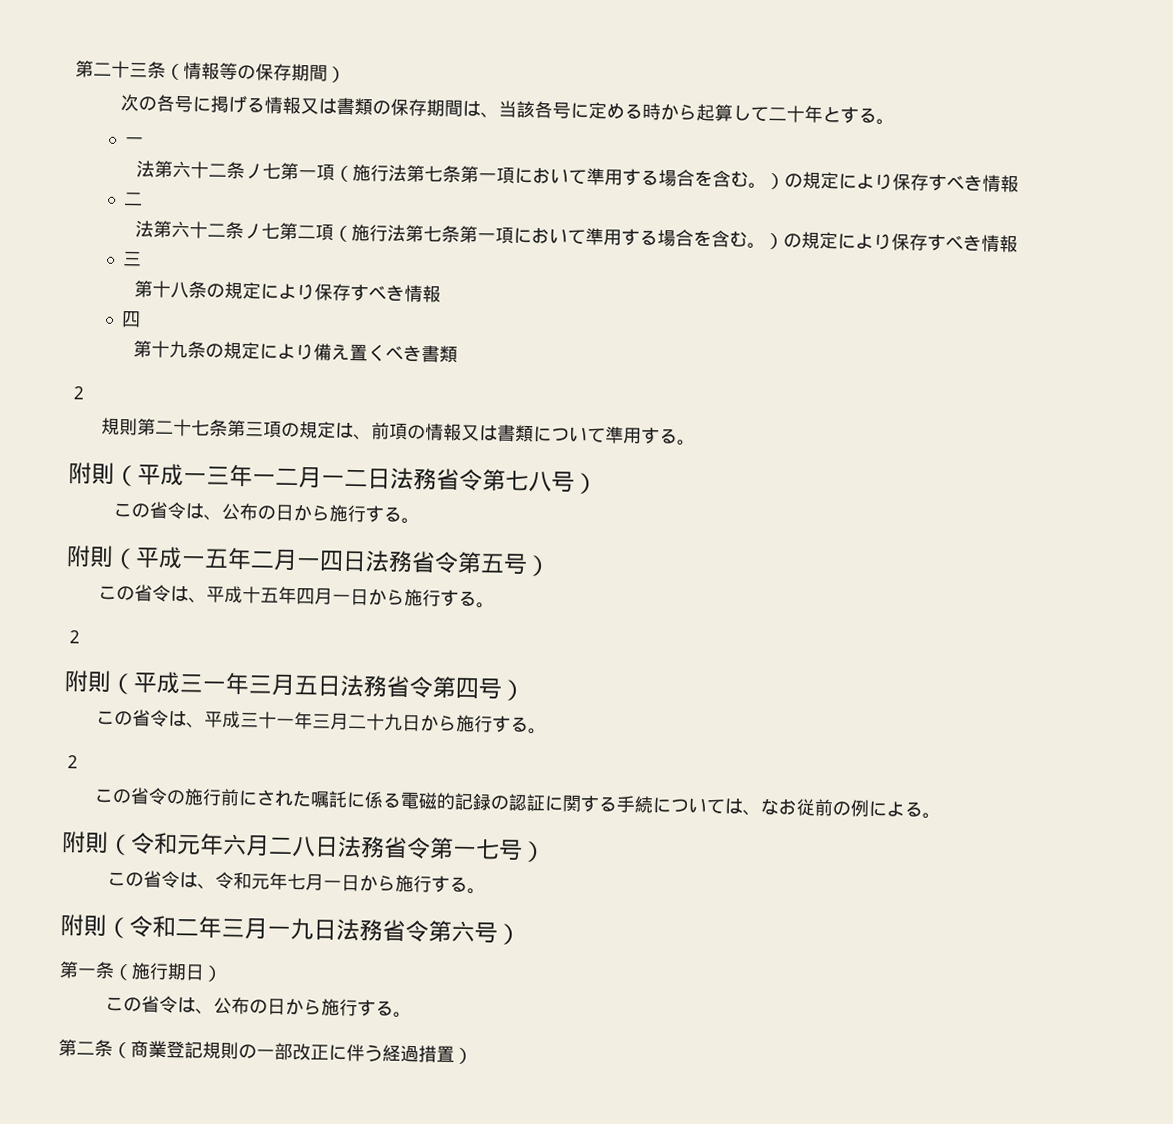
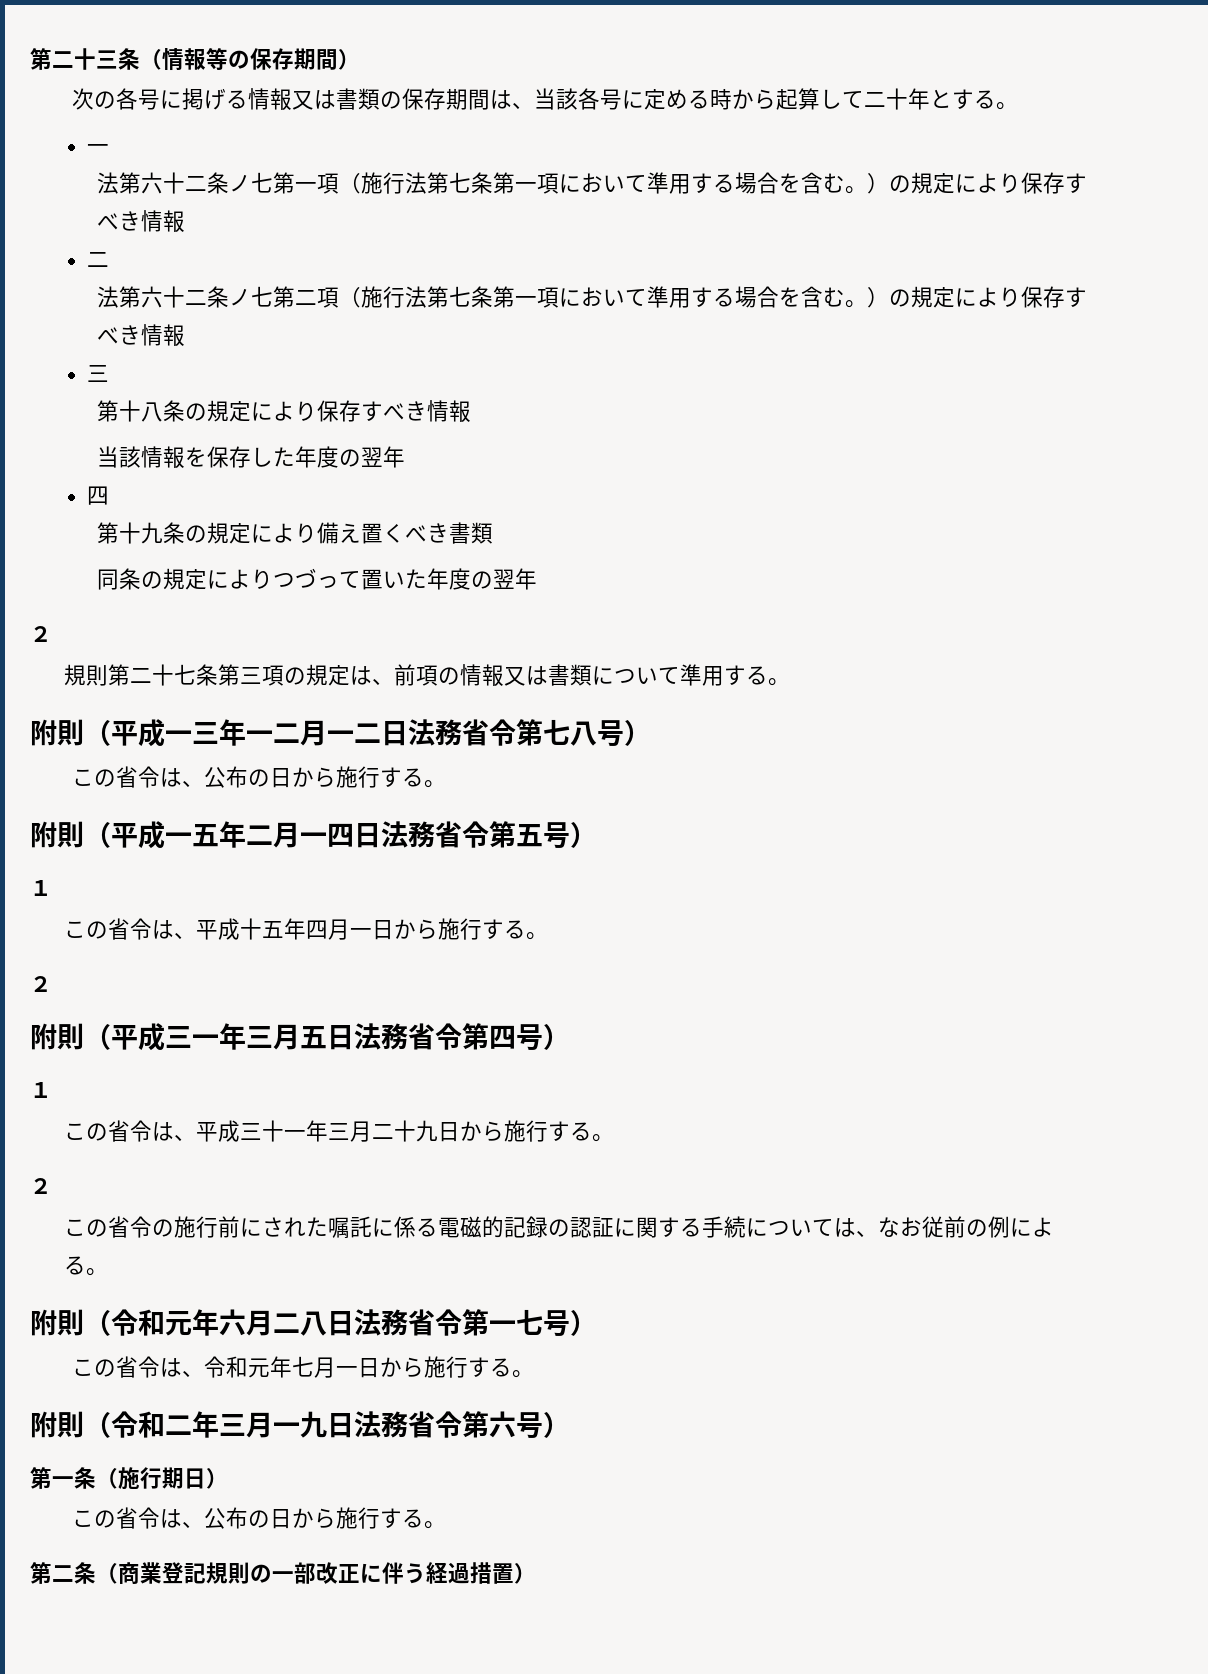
+ 当該情報を保存した年度の翌年
+ 同条の規定によりつづって置いた年度の翌年
  附則（平成一五年二月一四日法務省令第五号）
+ １
  附則（平成三一年三月五日法務省令第四号）
+ １

